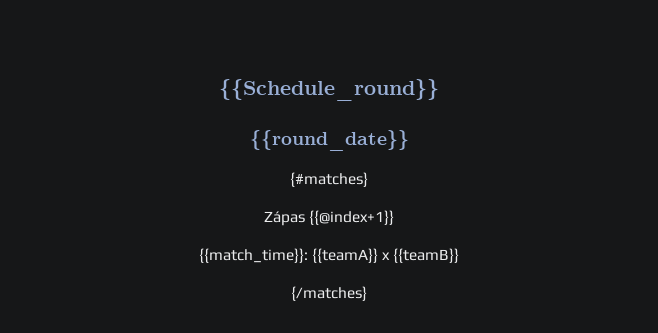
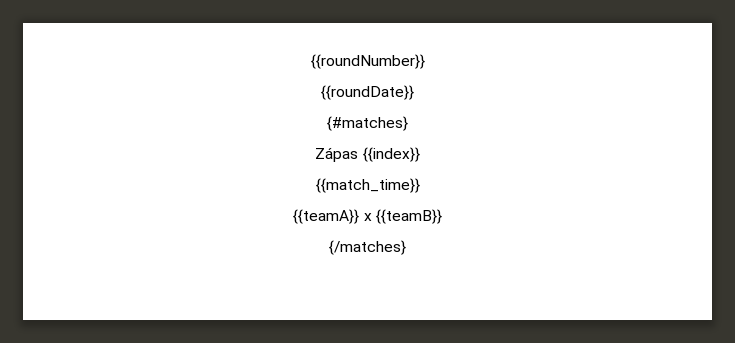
- {{Schedule_round}}
- {{round_date}}
+ {{roundNumber}}
+ {{roundDate}}
- Zápas {{@index+1}}
- {{match_time}}: {{teamA}} x {{teamB}}
+ Zápas {{index}}
+ {{match_time}}
+ {{teamA}} x {{teamB}}

